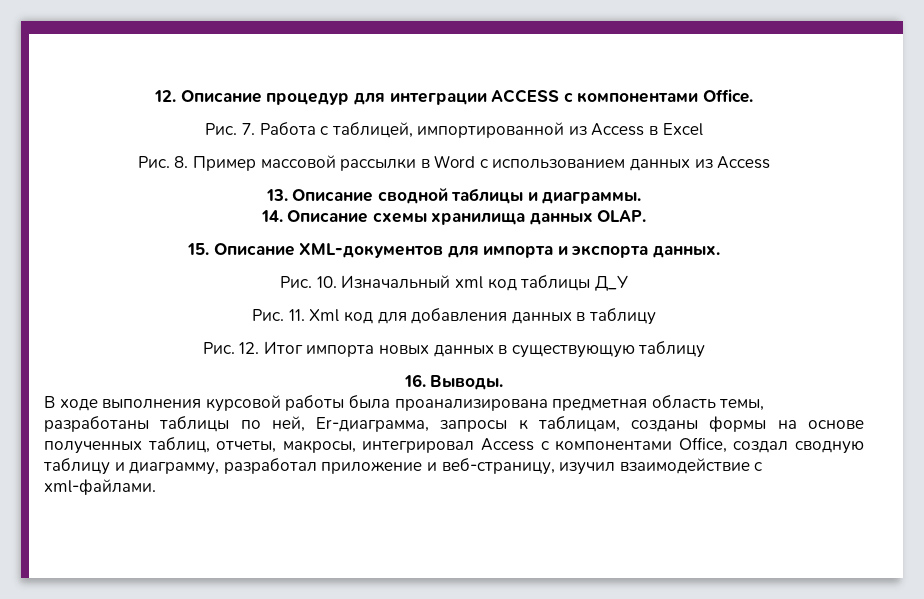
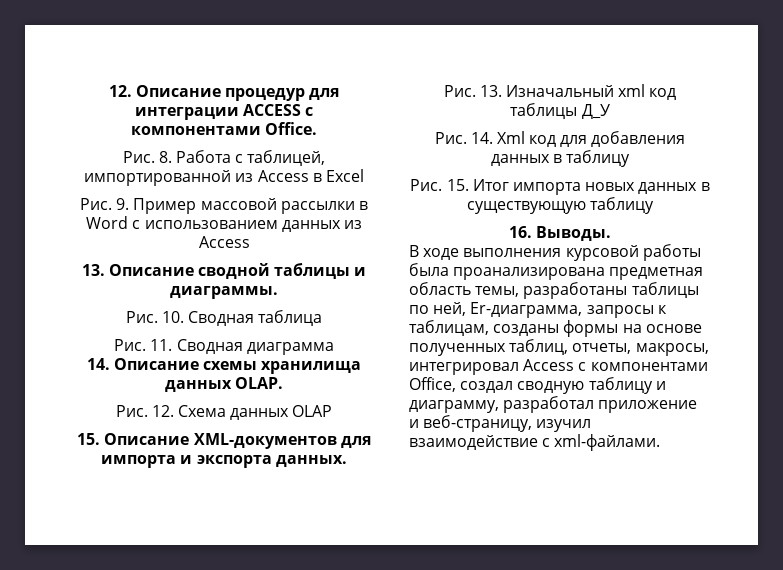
- Рис. 7. Работа с таблицей, импортированной из Access в Excel
+ Рис. 8. Работа с таблицей, импортированной из Access в Excel
- Рис. 8. Пример массовой рассылки в Word с использованием данных из Access
+ Рис. 9. Пример массовой рассылки в Word с использованием данных из Access
+ Рис. 10. Сводная таблица
+ Рис. 11. Сводная диаграмма
+ Рис. 12. Схема данных OLAP
- Рис. 10. Изначальный xml код таблицы Д_У
+ Рис. 13. Изначальный xml код таблицы Д_У
- Рис. 11. Xml код для добавления данных в таблицу
+ Рис. 14. Xml код для добавления данных в таблицу
- Рис. 12. Итог импорта новых данных в существующую таблицу
+ Рис. 15. Итог импорта новых данных в существующую таблицу

